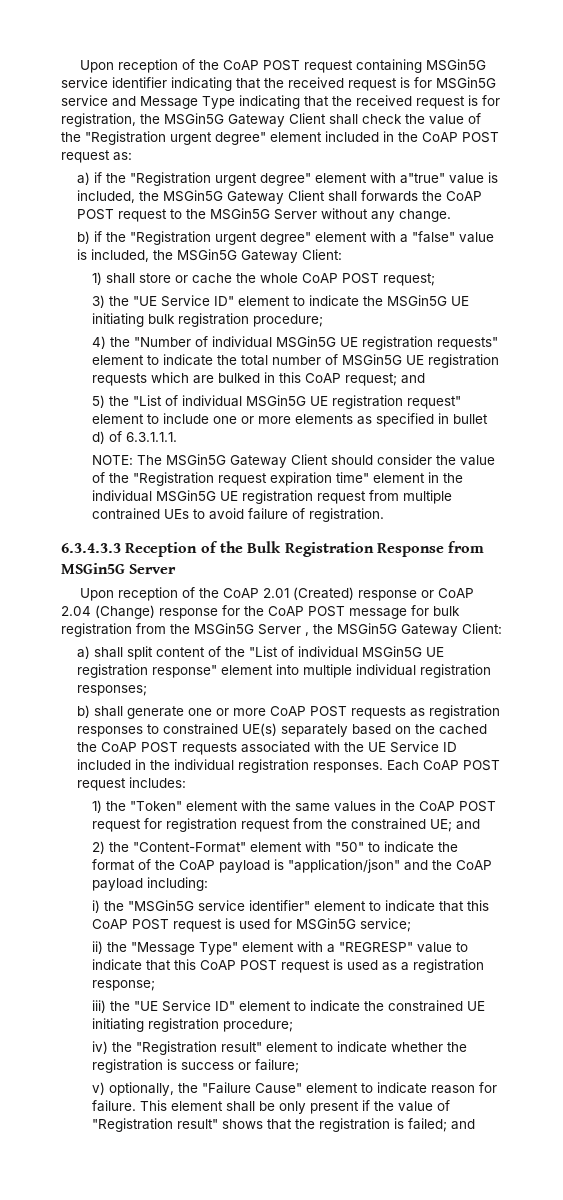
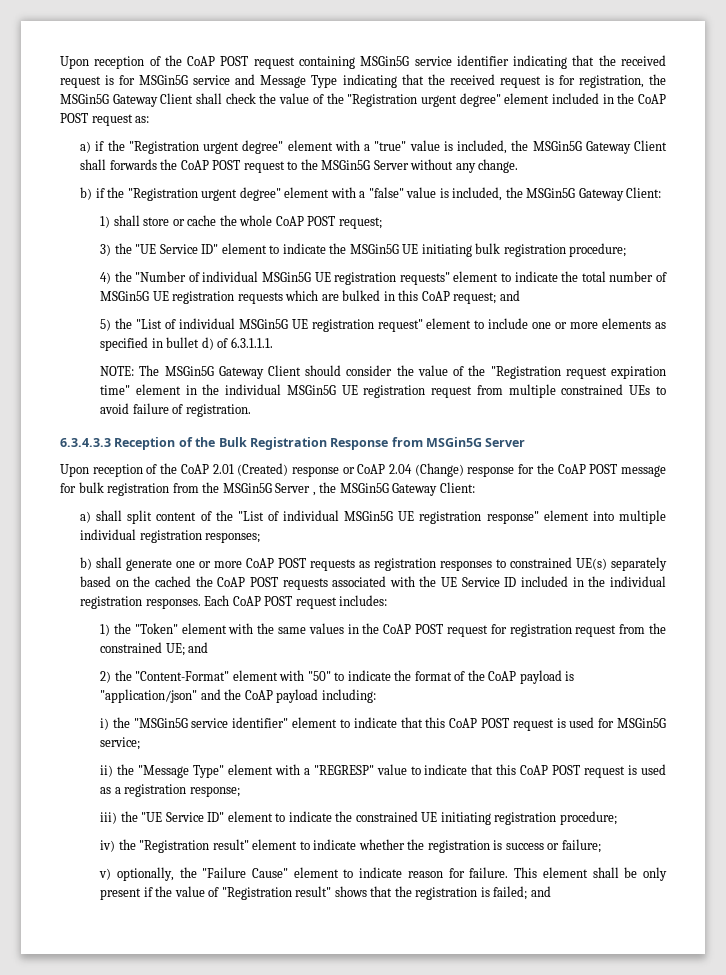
- a) if the "Registration urgent degree" element with a"true" value is included, the MSGin5G Gateway Client shall forwards the CoAP POST request to the MSGin5G Server without any change.
+ a) if the "Registration urgent degree" element with a "true" value is included, the MSGin5G Gateway Client shall forwards the CoAP POST request to the MSGin5G Server without any change.
- NOTE: The MSGin5G Gateway Client should consider the value of the "Registration request expiration time" element in the individual MSGin5G UE registration request from multiple contrained UEs to avoid failure of registration.
+ NOTE: The MSGin5G Gateway Client should consider the value of the "Registration request expiration time" element in the individual MSGin5G UE registration request from multiple constrained UEs to avoid failure of registration.

